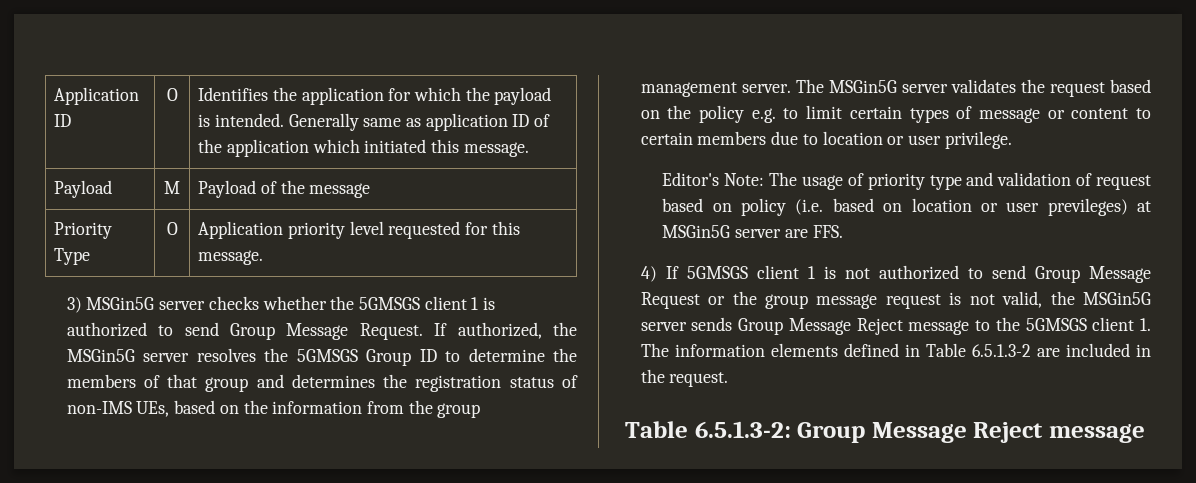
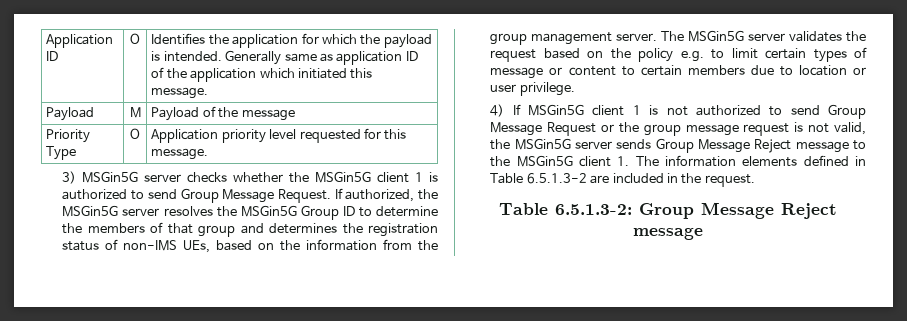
- 3) MSGin5G server checks whether the 5GMSGS client 1 is authorized to send Group Message Request.
+ 3) MSGin5G server checks whether the MSGin5G client 1 is authorized to send Group Message Request.
- If authorized, the MSGin5G server resolves the 5GMSGS Group ID to determine the members of that group and determines the registration status of non-IMS UEs, based on the information from the group management server.
+ If authorized, the MSGin5G server resolves the MSGin5G Group ID to determine the members of that group and determines the registration status of non-IMS UEs, based on the information from the group management server.
- Editor's Note: The usage of priority type and validation of request based on policy (i.e. based on location or user previleges) at MSGin5G server are FFS.
- 4) If 5GMSGS client 1 is not authorized to send Group Message Request or the group message request is not valid, the MSGin5G server sends Group Message Reject message to the 5GMSGS client 1. The information elements defined in Table 6.5.1.3-2 are included in the request.
+ 4) If MSGin5G client 1 is not authorized to send Group Message Request or the group message request is not valid, the MSGin5G server sends Group Message Reject message to the MSGin5G client 1. The information elements defined in Table 6.5.1.3-2 are included in the request.

